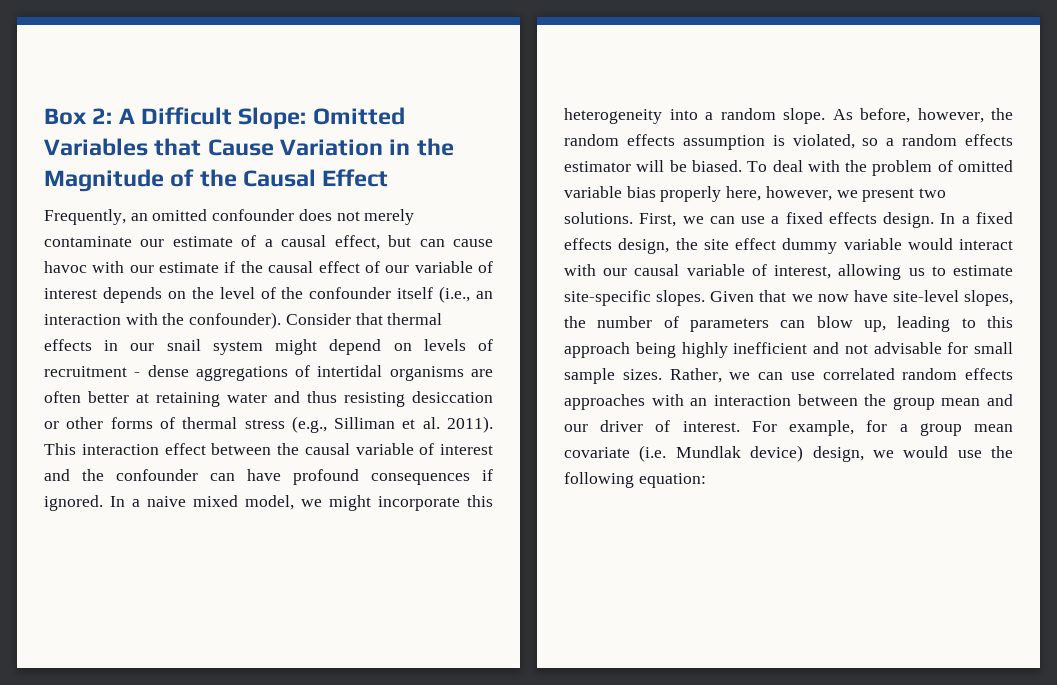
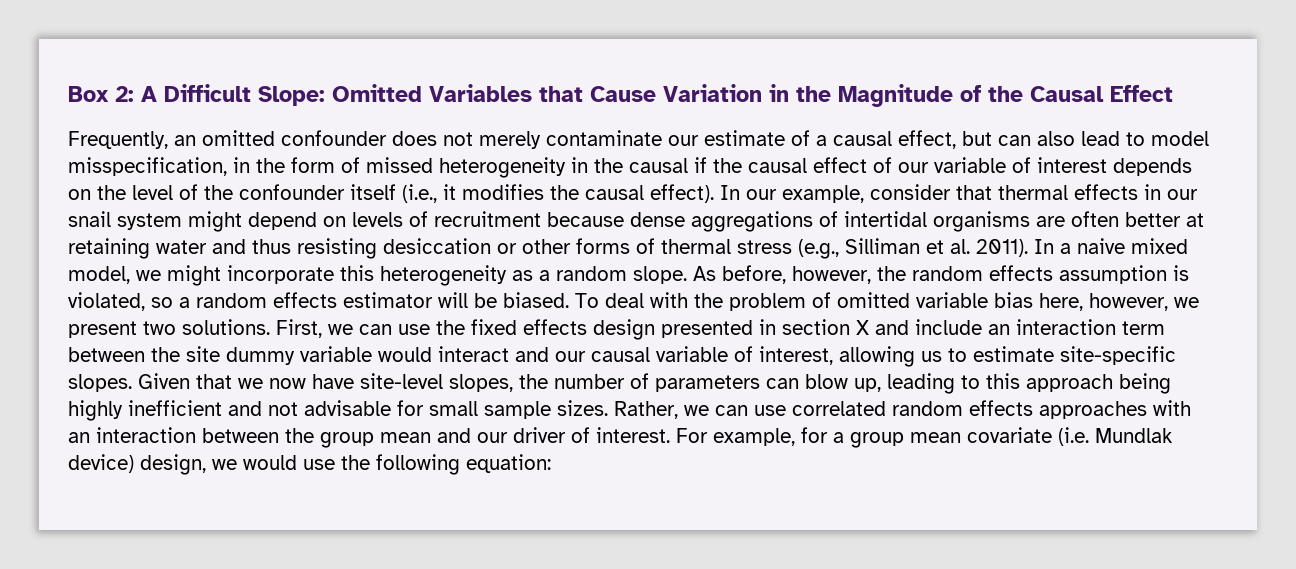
- Frequently, an omitted confounder does not merely contaminate our estimate of a causal effect, but can cause havoc with our estimate if the causal effect of our variable of interest depends on the level of the confounder itself (i.e., an interaction with the confounder). Consider that thermal effects in our snail system might depend on levels of recruitment - dense aggregations of intertidal organisms are often better at retaining water and thus resisting desiccation or other forms of thermal stress (e.g., Silliman et al. 2011).
+ Frequently, an omitted confounder does not merely contaminate our estimate of a causal effect, but can also lead to model misspecification, in the form of missed heterogeneity in the causal if the causal effect of our variable of interest depends on the level of the confounder itself (i.e., it modifies the causal effect). In our example, consider that thermal effects in our snail system might depend on levels of recruitment because dense aggregations of intertidal organisms are often better at retaining water and thus resisting desiccation or other forms of thermal stress (e.g., Silliman et al. 2011).
- This interaction effect between the causal variable of interest and the confounder can have profound consequences if ignored.
- In a naive mixed model, we might incorporate this heterogeneity into a random slope.
+ In a naive mixed model, we might incorporate this heterogeneity as a random slope.
- To deal with the problem of omitted variable bias properly here, however, we present two solutions.
+ To deal with the problem of omitted variable bias here, however, we present two solutions.
- First, we can use a fixed effects design. In a fixed effects design, the site effect dummy variable would interact with our causal variable of interest, allowing us to estimate site-specific slopes.
+ First, we can use the fixed effects design presented in section X and include an interaction term between the site dummy variable would interact and our causal variable of interest, allowing us to estimate site-specific slopes.

